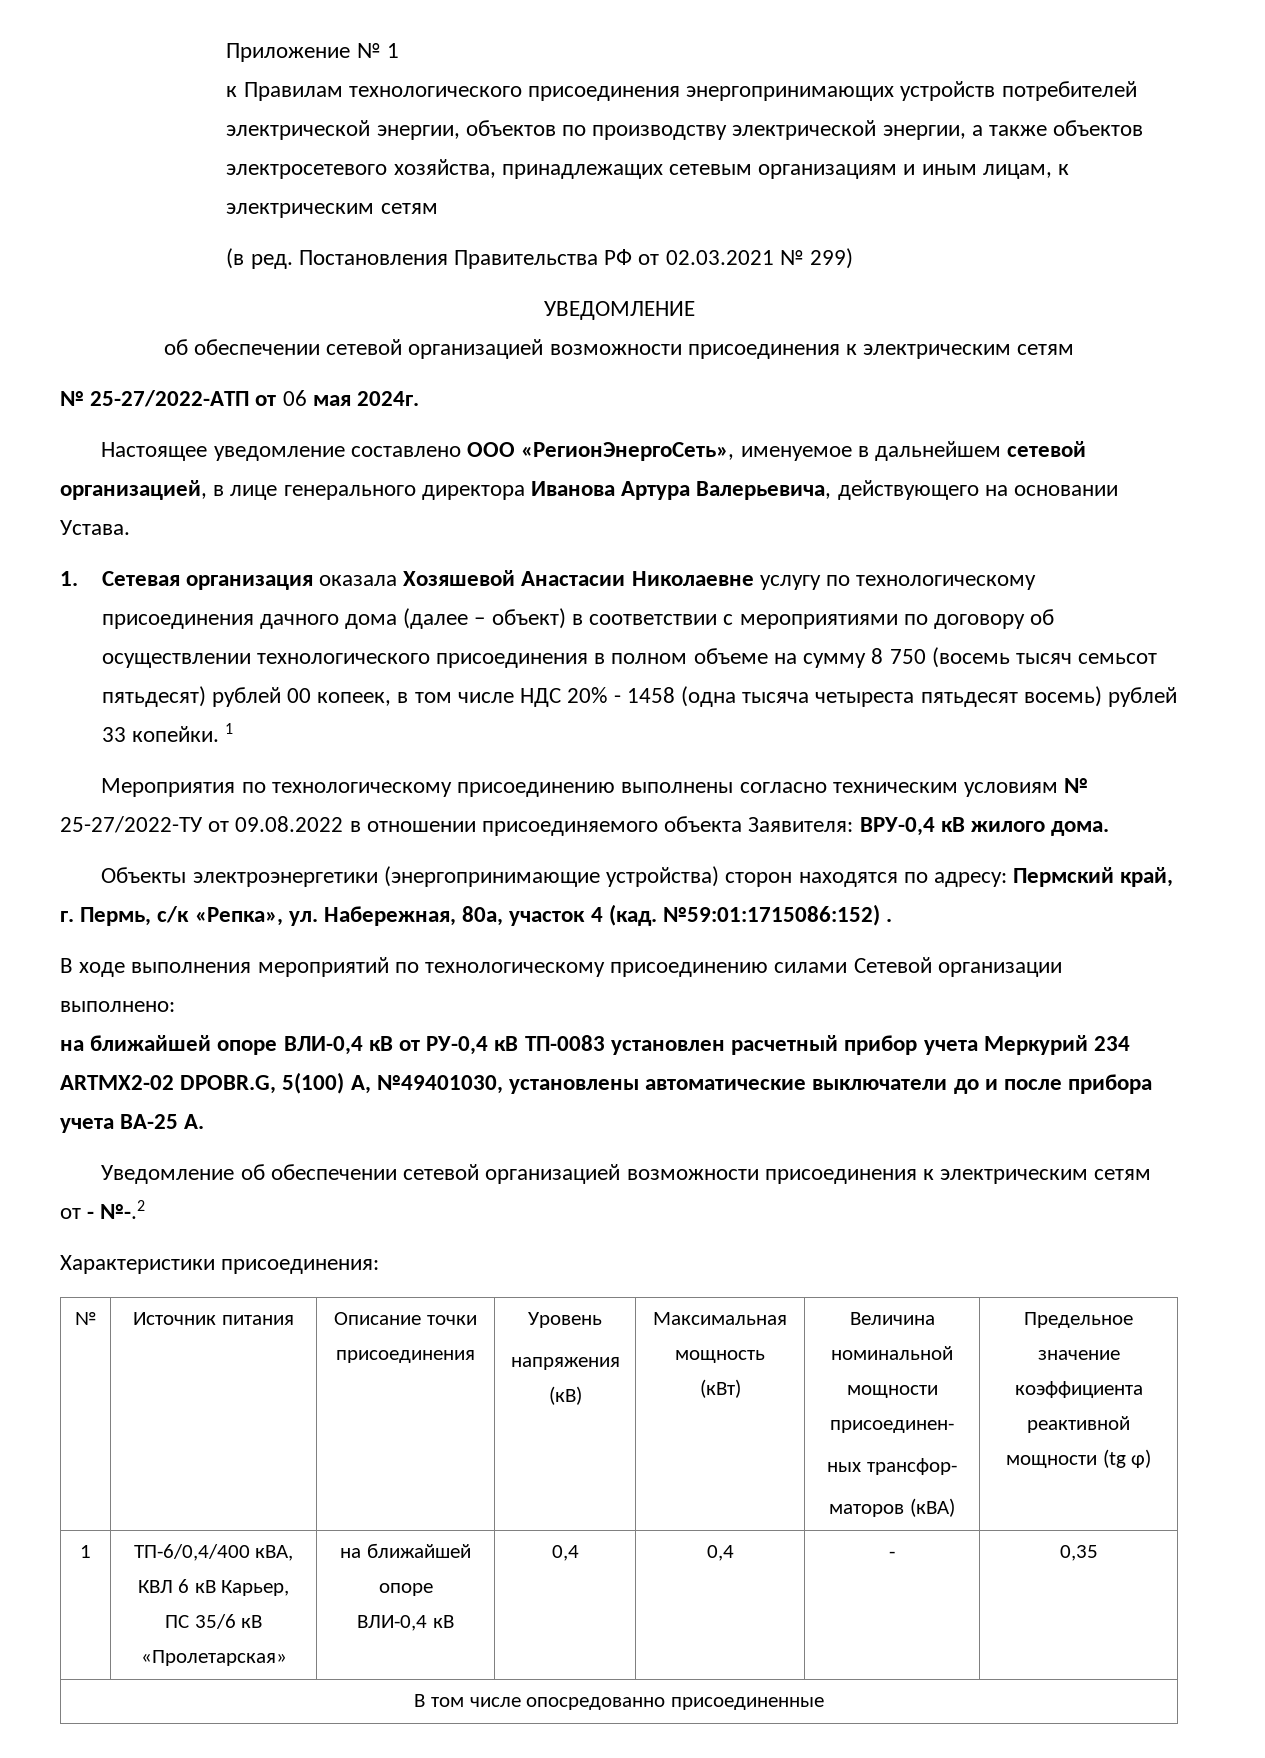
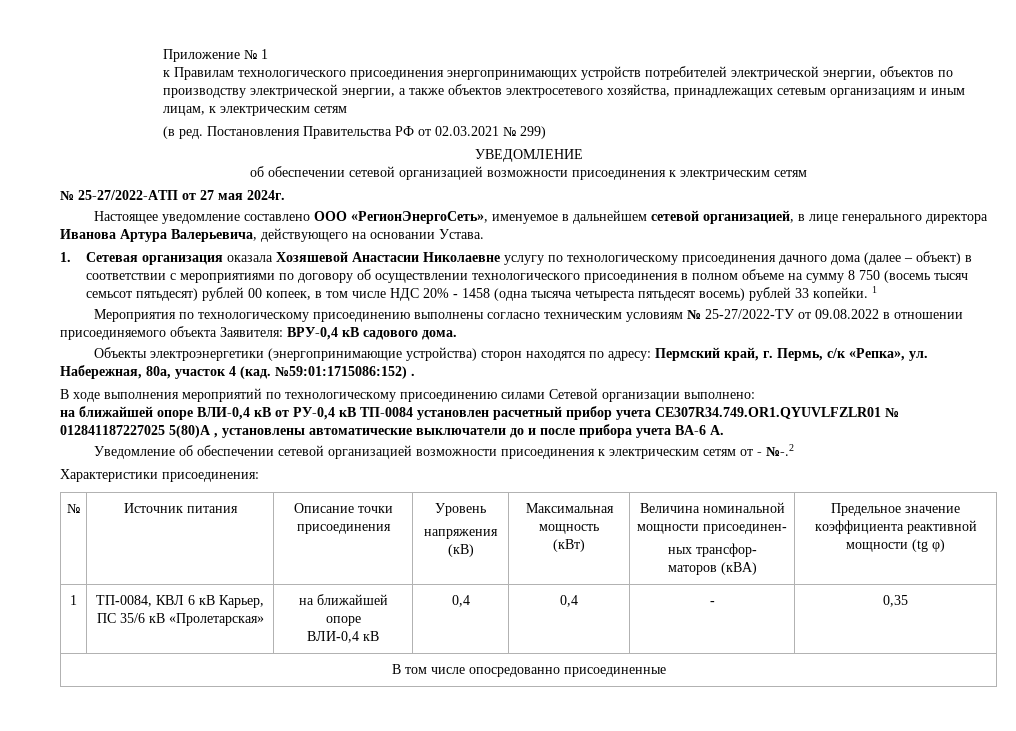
- № 25-27/2022-АТП от 06 мая 2024г.
+ № 25-27/2022-АТП от 27 мая 2024г.
- Мероприятия по технологическому присоединению выполнены согласно техническим условиям № 25-27/2022-ТУ от 09.08.2022 в отношении присоединяемого объекта Заявителя: ВРУ-0,4 кВ жилого дома.
+ Мероприятия по технологическому присоединению выполнены согласно техническим условиям № 25-27/2022-ТУ от 09.08.2022 в отношении присоединяемого объекта Заявителя: ВРУ-0,4 кВ садового дома.
- на ближайшей опоре ВЛИ-0,4 кВ от РУ-0,4 кВ ТП-0083 установлен расчетный прибор учета Меркурий 234 ARTMX2-02 DPOBR.G, 5(100) А, №49401030, установлены автоматические выключатели до и после прибора учета ВА-25 А.
+ на ближайшей опоре ВЛИ-0,4 кВ от РУ-0,4 кВ ТП-0084 установлен расчетный прибор учета CE307R34.749.OR1.QYUVLFZLR01 № 012841187227025 5(80)А , установлены автоматические выключатели до и после прибора учета ВА-6 А.
- 1 | ТП-6/0,4/400 кВА, КВЛ 6 кВ Карьер, ПС 35/6 кВ «Пролетарская» | на ближайшей опоре
+ 1 | ТП-0084, КВЛ 6 кВ Карьер, ПС 35/6 кВ «Пролетарская» | на ближайшей опоре

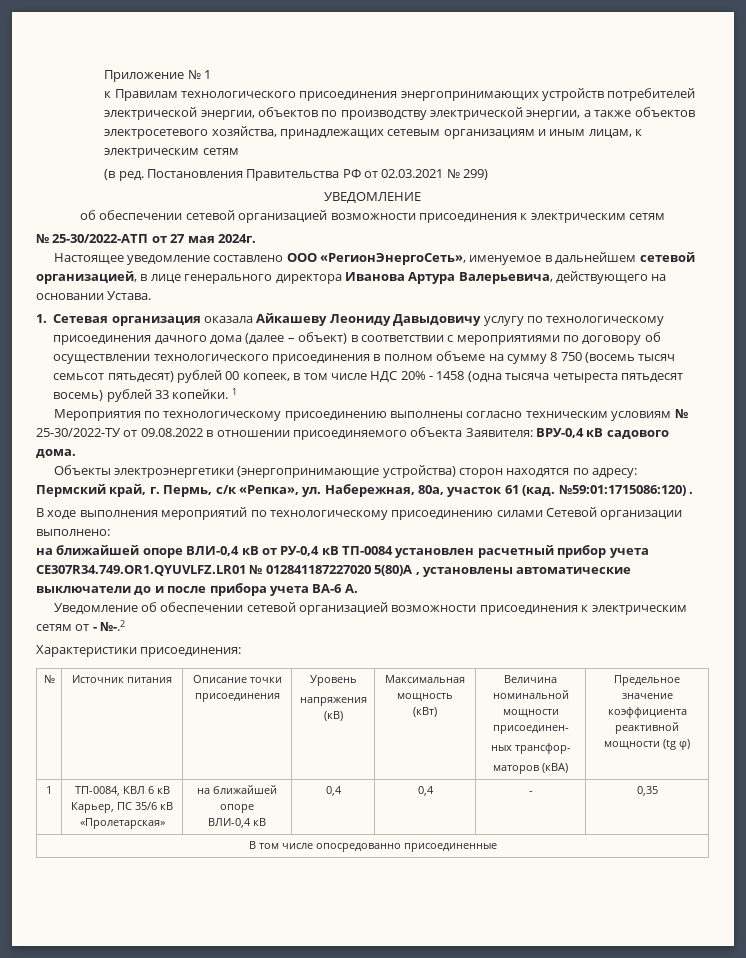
- № 25-27/2022-АТП от 27 мая 2024г.
+ № 25-30/2022-АТП от 27 мая 2024г.
- 1. Сетевая организация оказала Хозяшевой Анастасии Николаевне услугу по технологическому присоединения дачного дома (далее – объект) в соответствии с мероприятиями по договору об осуществлении технологического присоединения в полном объеме на сумму 8 750 (восемь тысяч семьсот пятьдесят) рублей 00 копеек, в том числе НДС 20% - 1458 (одна тысяча четыреста пятьдесят восемь) рублей 33 копейки.
+ 1. Сетевая организация оказала Айкашеву Леониду Давыдовичу услугу по технологическому присоединения дачного дома (далее – объект) в соответствии с мероприятиями по договору об осуществлении технологического присоединения в полном объеме на сумму 8 750 (восемь тысяч семьсот пятьдесят) рублей 00 копеек, в том числе НДС 20% - 1458 (одна тысяча четыреста пятьдесят восемь) рублей 33 копейки.
- Мероприятия по технологическому присоединению выполнены согласно техническим условиям № 25-27/2022-ТУ от 09.08.2022 в отношении присоединяемого объекта Заявителя: ВРУ-0,4 кВ садового дома.
+ Мероприятия по технологическому присоединению выполнены согласно техническим условиям № 25-30/2022-ТУ от 09.08.2022 в отношении присоединяемого объекта Заявителя: ВРУ-0,4 кВ садового дома.
- Объекты электроэнергетики (энергопринимающие устройства) сторон находятся по адресу: Пермский край, г. Пермь, с/к «Репка», ул. Набережная, 80а, участок 4 (кад. №59:01:1715086:152) .
+ Объекты электроэнергетики (энергопринимающие устройства) сторон находятся по адресу: Пермский край, г. Пермь, с/к «Репка», ул. Набережная, 80а, участок 61 (кад. №59:01:1715086:120) .
- на ближайшей опоре ВЛИ-0,4 кВ от РУ-0,4 кВ ТП-0084 установлен расчетный прибор учета CE307R34.749.OR1.QYUVLFZLR01 № 012841187227025 5(80)А , установлены автоматические выключатели до и после прибора учета ВА-6 А.
+ на ближайшей опоре ВЛИ-0,4 кВ от РУ-0,4 кВ ТП-0084 установлен расчетный прибор учета СЕ307R34.749.OR1.QYUVLFZ.LR01 № 012841187227020 5(80)А , установлены автоматические выключатели до и после прибора учета ВА-6 А.

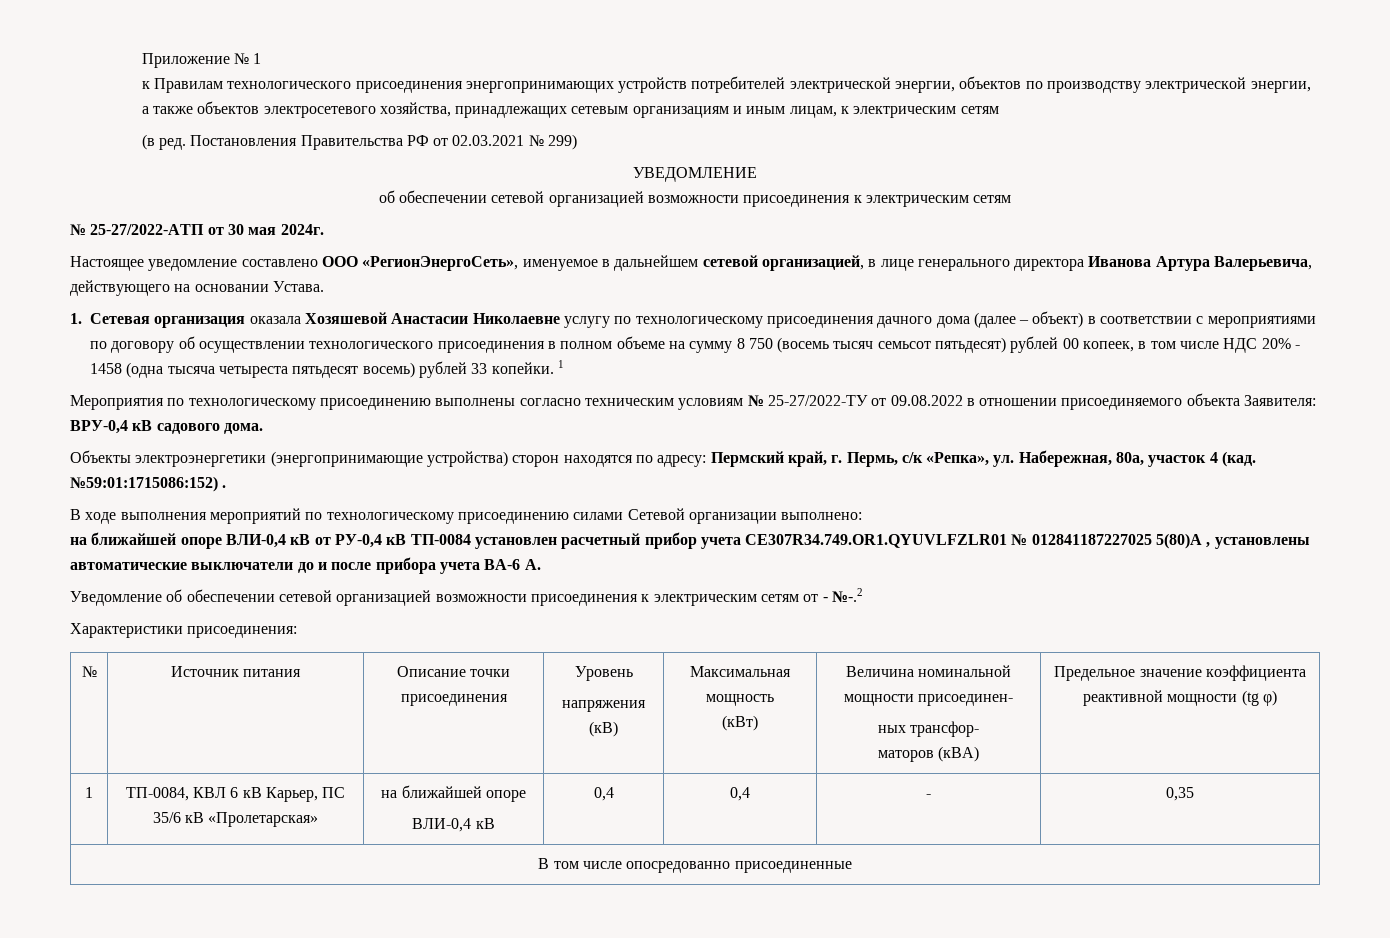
- № 25-30/2022-АТП от 27 мая 2024г.
+ № 25-27/2022-АТП от 30 мая 2024г.
- 1. Сетевая организация оказала Айкашеву Леониду Давыдовичу услугу по технологическому присоединения дачного дома (далее – объект) в соответствии с мероприятиями по договору об осуществлении технологического присоединения в полном объеме на сумму 8 750 (восемь тысяч семьсот пятьдесят) рублей 00 копеек, в том числе НДС 20% - 1458 (одна тысяча четыреста пятьдесят восемь) рублей 33 копейки.
+ 1. Сетевая организация оказала Хозяшевой Анастасии Николаевне услугу по технологическому присоединения дачного дома (далее – объект) в соответствии с мероприятиями по договору об осуществлении технологического присоединения в полном объеме на сумму 8 750 (восемь тысяч семьсот пятьдесят) рублей 00 копеек, в том числе НДС 20% - 1458 (одна тысяча четыреста пятьдесят восемь) рублей 33 копейки.
- Мероприятия по технологическому присоединению выполнены согласно техническим условиям № 25-30/2022-ТУ от 09.08.2022 в отношении присоединяемого объекта Заявителя: ВРУ-0,4 кВ садового дома.
+ Мероприятия по технологическому присоединению выполнены согласно техническим условиям № 25-27/2022-ТУ от 09.08.2022 в отношении присоединяемого объекта Заявителя: ВРУ-0,4 кВ садового дома.
- Объекты электроэнергетики (энергопринимающие устройства) сторон находятся по адресу: Пермский край, г. Пермь, с/к «Репка», ул. Набережная, 80а, участок 61 (кад. №59:01:1715086:120) .
+ Объекты электроэнергетики (энергопринимающие устройства) сторон находятся по адресу: Пермский край, г. Пермь, с/к «Репка», ул. Набережная, 80а, участок 4 (кад. №59:01:1715086:152) .
- на ближайшей опоре ВЛИ-0,4 кВ от РУ-0,4 кВ ТП-0084 установлен расчетный прибор учета СЕ307R34.749.OR1.QYUVLFZ.LR01 № 012841187227020 5(80)А , установлены автоматические выключатели до и после прибора учета ВА-6 А.
+ на ближайшей опоре ВЛИ-0,4 кВ от РУ-0,4 кВ ТП-0084 установлен расчетный прибор учета CE307R34.749.OR1.QYUVLFZLR01 № 012841187227025 5(80)А , установлены автоматические выключатели до и после прибора учета ВА-6 А.

